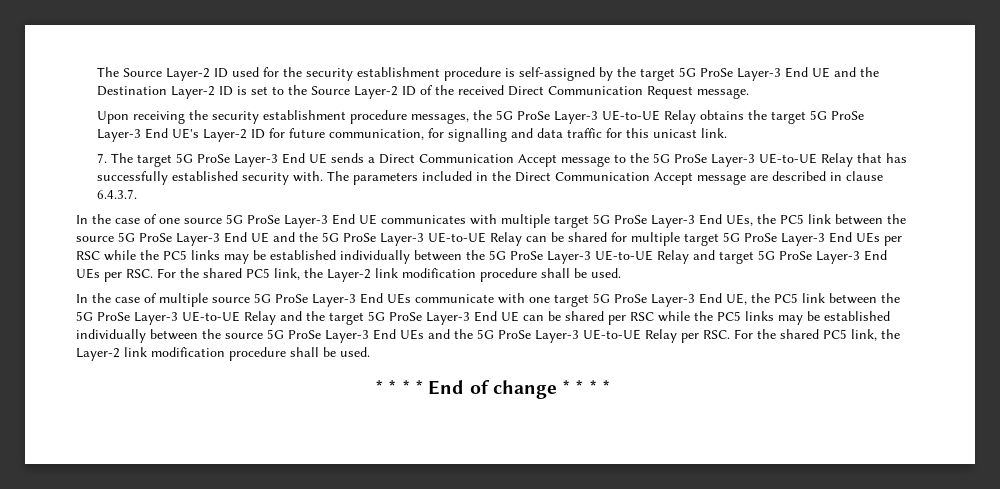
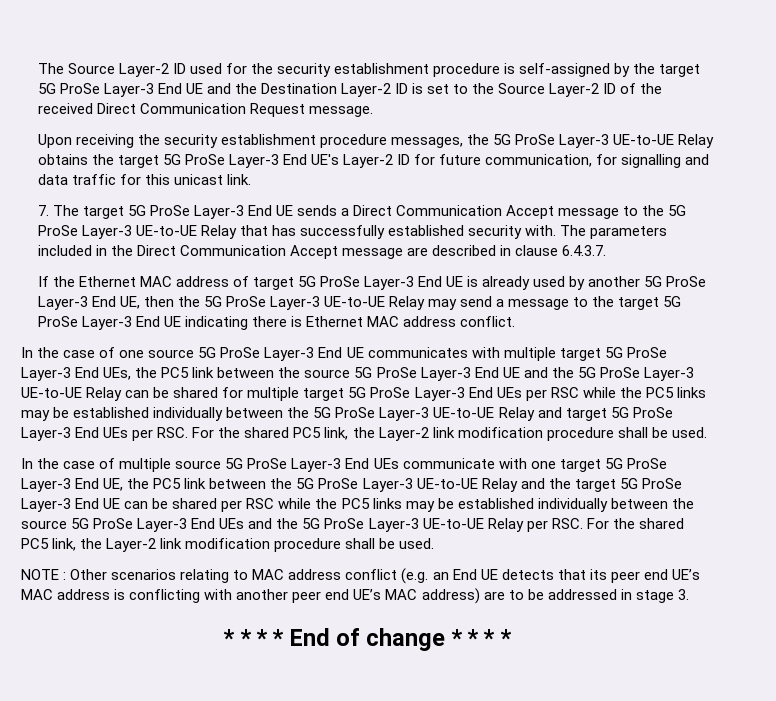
+ If the Ethernet MAC address of target 5G ProSe Layer-3 End UE is already used by another 5G ProSe Layer-3 End UE, then the 5G ProSe Layer-3 UE-to-UE Relay may send a message to the target 5G ProSe Layer-3 End UE indicating there is Ethernet MAC address conflict.
+ NOTE : Other scenarios relating to MAC address conflict (e.g. an End UE detects that its peer end UE’s MAC address is conflicting with another peer end UE’s MAC address) are to be addressed in stage 3.

